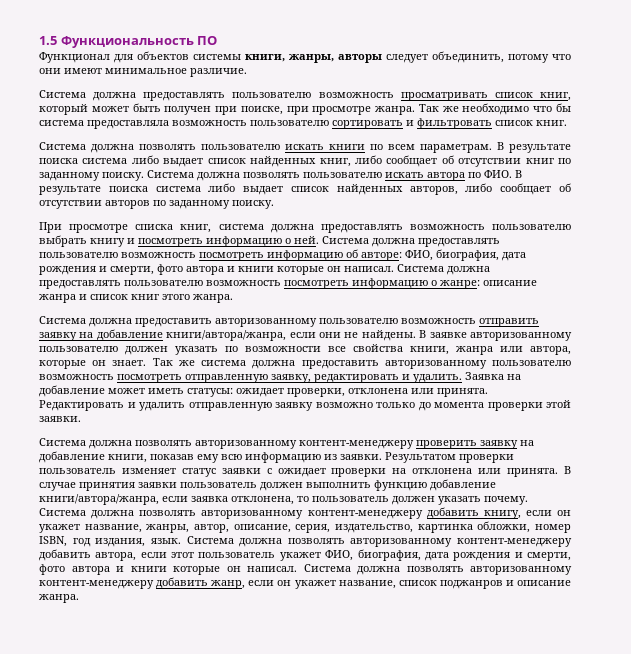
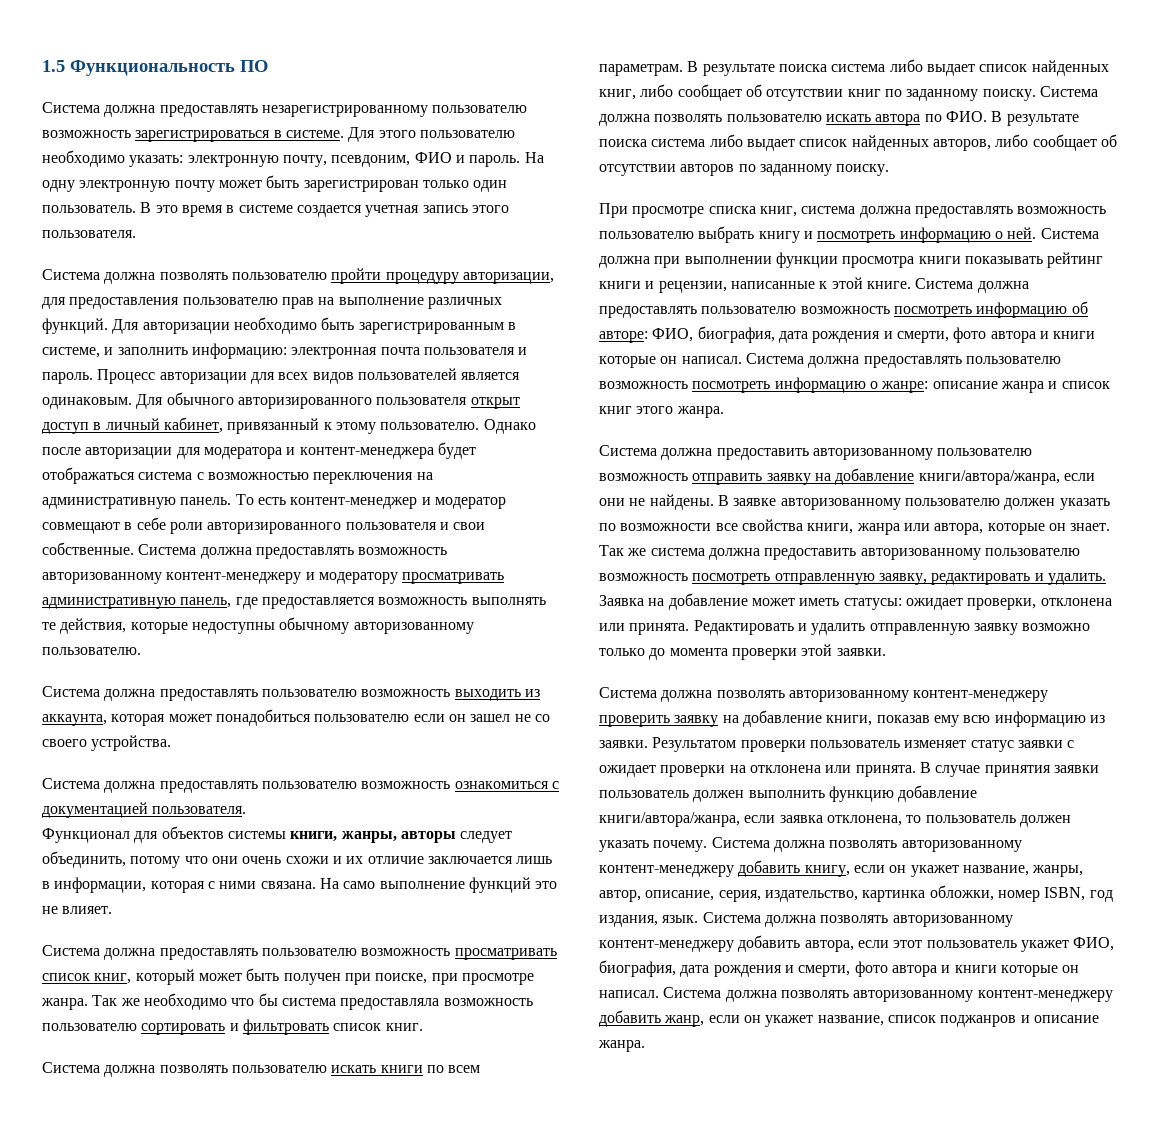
+ Система должна предоставлять незарегистрированному пользователю возможность зарегистрироваться в системе. Для этого пользователю необходимо указать: электронную почту, псевдоним, ФИО и пароль. На одну электронную почту может быть зарегистрирован только один пользователь. В это время в системе создается учетная запись этого пользователя.
+ Система должна позволять пользователю пройти процедуру авторизации, для предоставления пользователю прав на выполнение различных функций. Для авторизации необходимо быть зарегистрированным в системе, и заполнить информацию: электронная почта пользователя и пароль. Процесс авторизации для всех видов пользователей является одинаковым. Для обычного авторизированного пользователя открыт доступ в личный кабинет, привязанный к этому пользователю. Однако после авторизации для модератора и контент-менеджера будет отображаться система с возможностью переключения на административную панель. То есть контент-менеджер и модератор совмещают в себе роли авторизированного пользователя и свои собственные. Система должна предоставлять возможность авторизованному контент-менеджеру и модератору просматривать административную панель, где предоставляется возможность выполнять те действия, которые недоступны обычному авторизованному пользователю.
+ Система должна предоставлять пользователю возможность выходить из аккаунта, которая может понадобиться пользователю если он зашел не со своего устройства.
+ Система должна предоставлять пользователю возможность ознакомиться с документацией пользователя.
- Функционал для объектов системы книги, жанры, авторы следует объединить, потому что они имеют минимальное различие.
+ Функционал для объектов системы книги, жанры, авторы следует объединить, потому что они очень схожи и их отличие заключается лишь в информации, которая с ними связана. На само выполнение функций это не влияет.
- Система должна предоставлять пользователю возможность посмотреть информацию об авторе: ФИО, биография, дата рождения и смерти, фото автора и книги которые он написал.
+ Система должна при выполнении функции просмотра книги показывать рейтинг книги и рецензии, написанные к этой книге. Система должна предоставлять пользователю возможность посмотреть информацию об авторе: ФИО, биография, дата рождения и смерти, фото автора и книги которые он написал.

